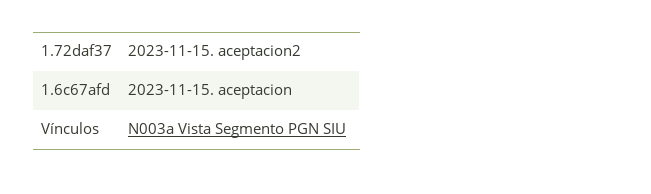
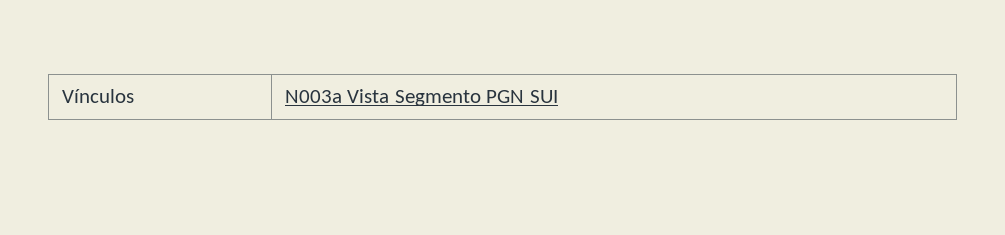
- 1.72daf37 | 2023-11-15. aceptacion2
- 1.6c67afd | 2023-11-15. aceptacion
- Vínculos | N003a Vista Segmento PGN SIU
+ Vínculos | N003a Vista Segmento PGN SUI

